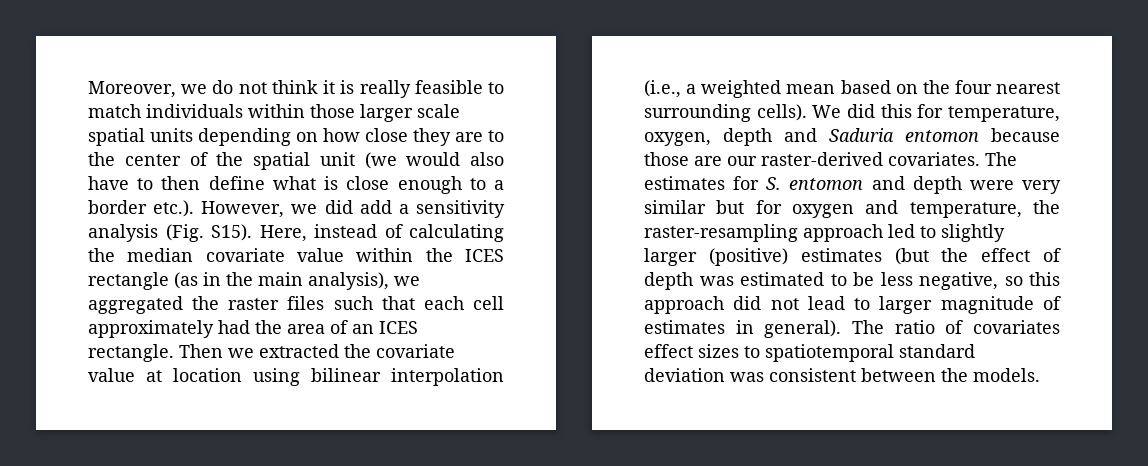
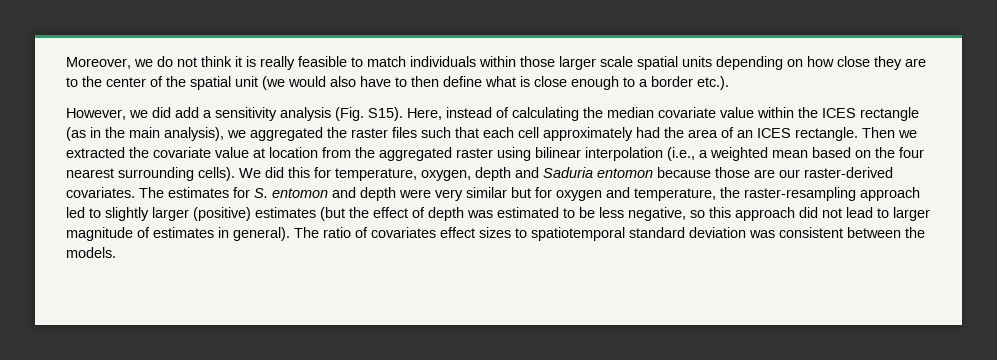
- Moreover, we do not think it is really feasible to match individuals within those larger scale spatial units depending on how close they are to the center of the spatial unit (we would also have to then define what is close enough to a border etc.). However, we did add a sensitivity analysis (Fig. S15).
+ Moreover, we do not think it is really feasible to match individuals within those larger scale spatial units depending on how close they are to the center of the spatial unit (we would also have to then define what is close enough to a border etc.).
+ However, we did add a sensitivity analysis (Fig. S15).
- Then we extracted the covariate value at location using bilinear interpolation (i.e., a weighted mean based on the four nearest surrounding cells).
+ Then we extracted the covariate value at location from the aggregated raster using bilinear interpolation (i.e., a weighted mean based on the four nearest surrounding cells).

